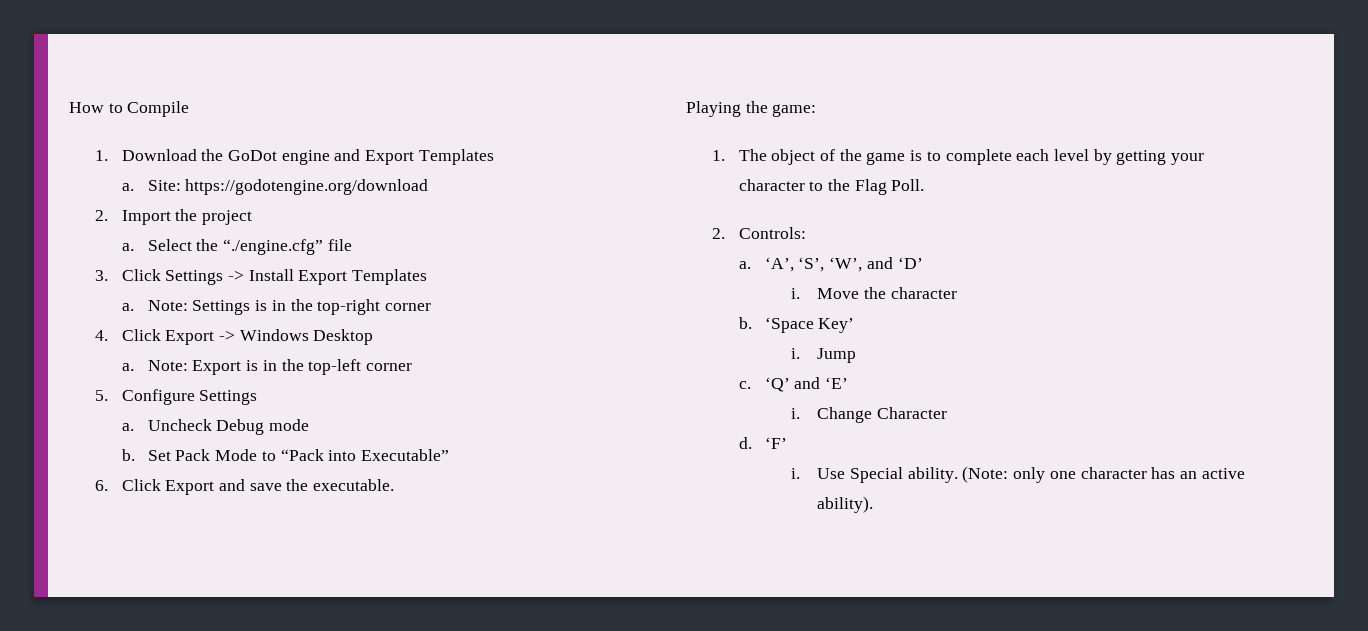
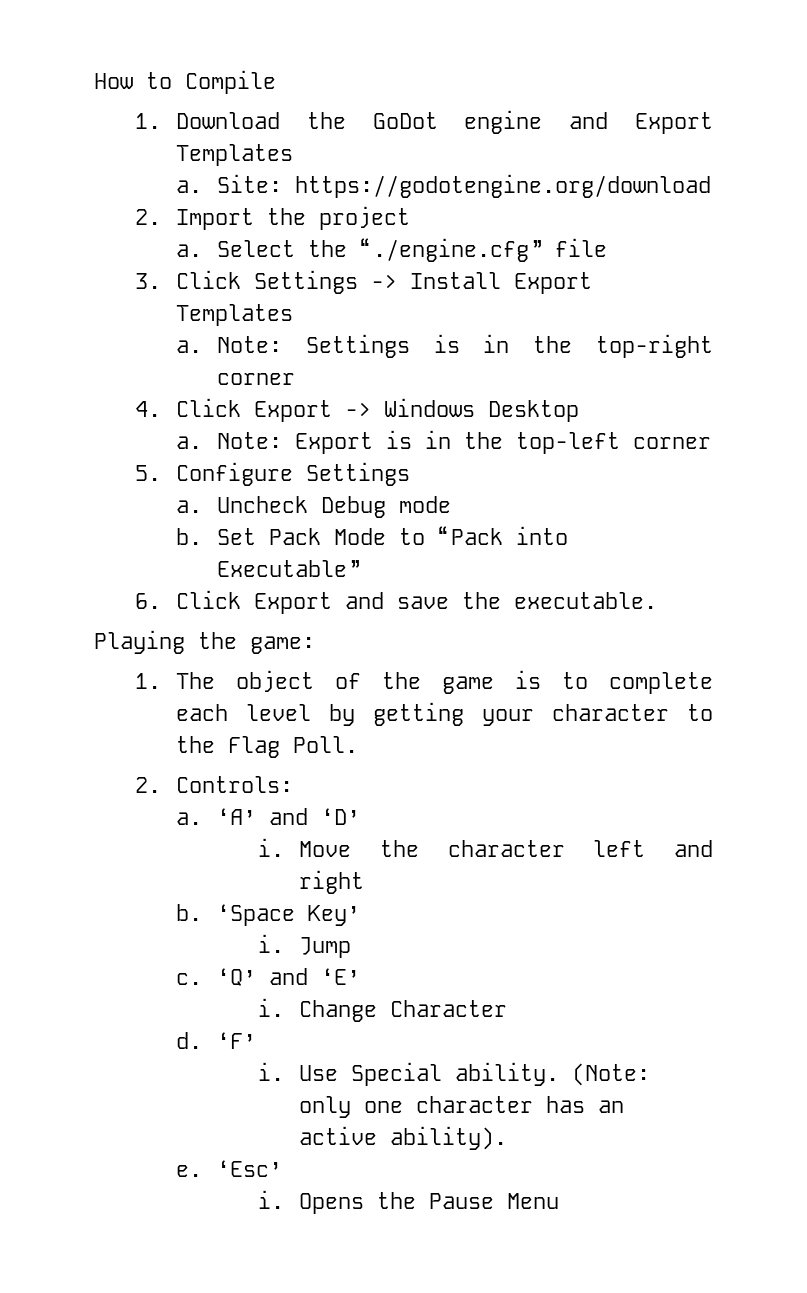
- ‘A’, ‘S’, ‘W’, and ‘D’
+ ‘A’ and ‘D’
- Move the character
+ Move the character left and right
+ e. ‘Esc’
+ i. Opens the Pause Menu

